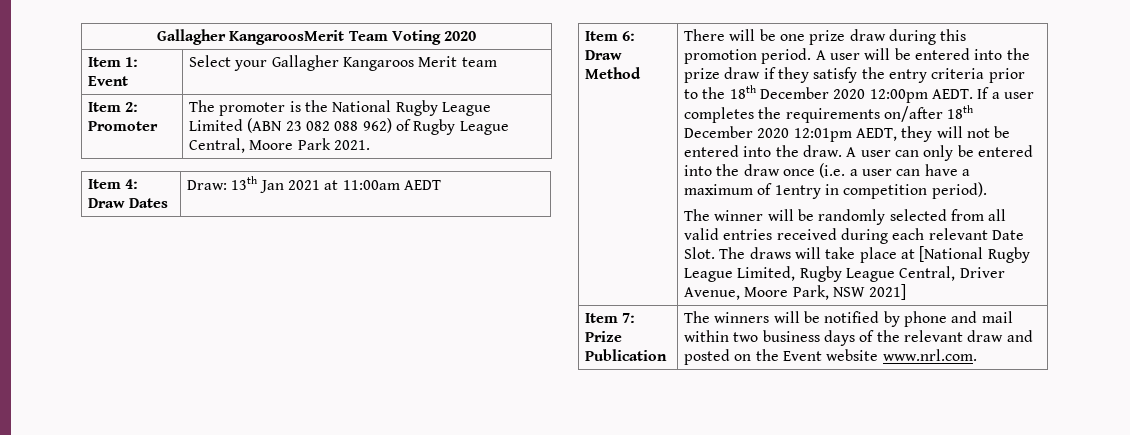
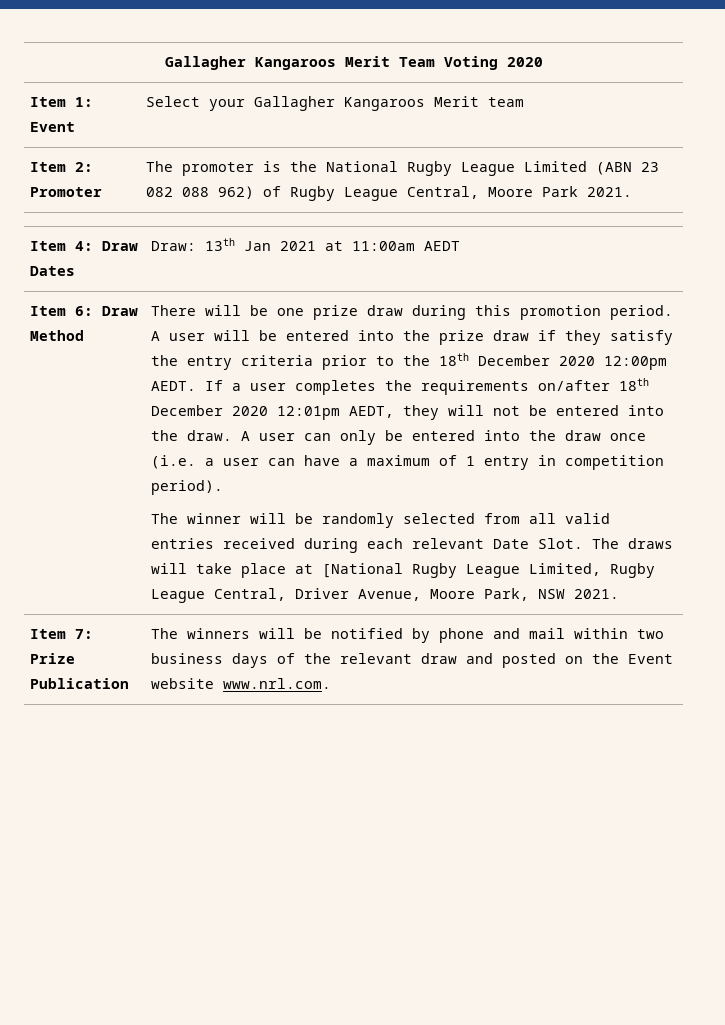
- Gallagher KangaroosMerit Team Voting 2020
+ Gallagher Kangaroos Merit Team Voting 2020
- A user can only be entered into the draw once (i.e. a user can have a maximum of 1entry in competition period).
+ A user can only be entered into the draw once (i.e. a user can have a maximum of 1 entry in competition period).
- The draws will take place at [National Rugby League Limited, Rugby League Central, Driver Avenue, Moore Park, NSW 2021]
+ The draws will take place at [National Rugby League Limited, Rugby League Central, Driver Avenue, Moore Park, NSW 2021.

